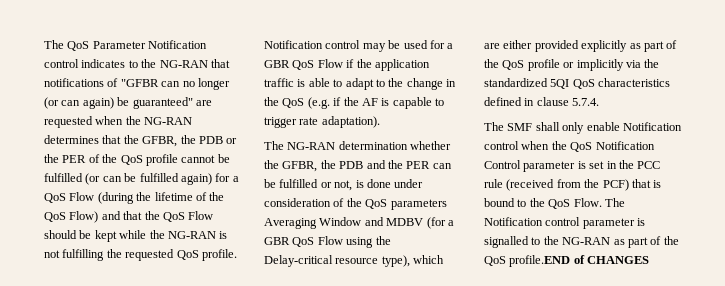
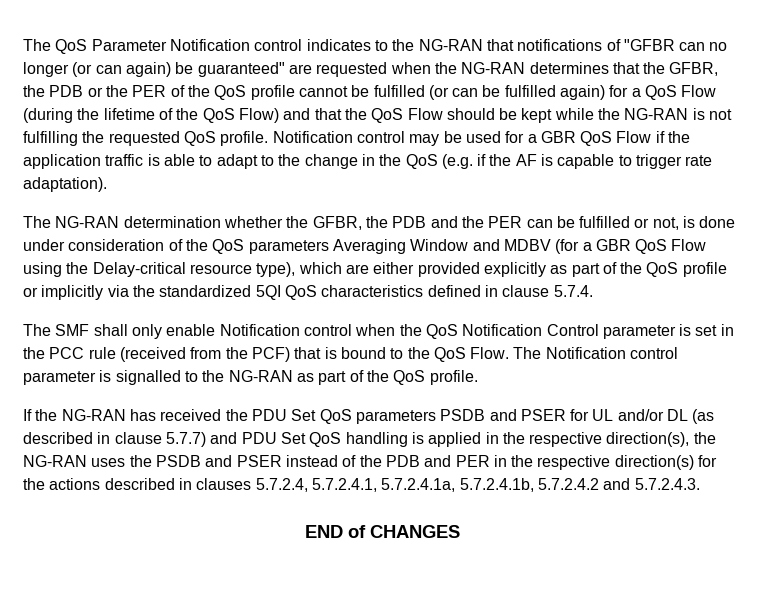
- The Notification control parameter is signalled to the NG-RAN as part of the QoS profile.END of CHANGES
+ The Notification control parameter is signalled to the NG-RAN as part of the QoS profile.
+ If the NG-RAN has received the PDU Set QoS parameters PSDB and PSER for UL and/or DL (as described in clause 5.7.7) and PDU Set QoS handling is applied in the respective direction(s), the NG-RAN uses the PSDB and PSER instead of the PDB and PER in the respective direction(s) for the actions described in clauses 5.7.2.4, 5.7.2.4.1, 5.7.2.4.1a, 5.7.2.4.1b, 5.7.2.4.2 and 5.7.2.4.3.
+ END of CHANGES

